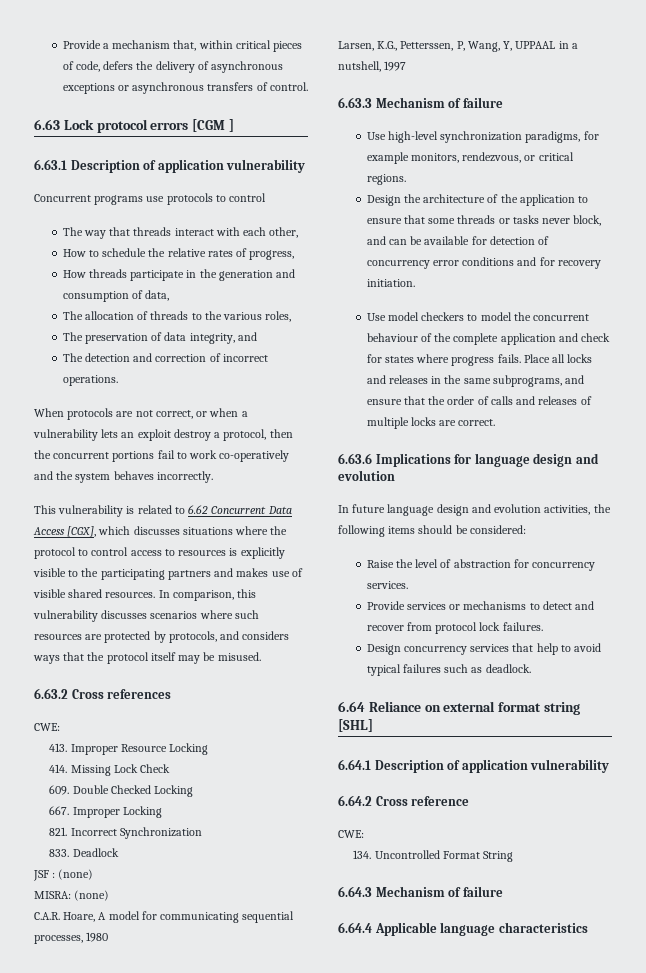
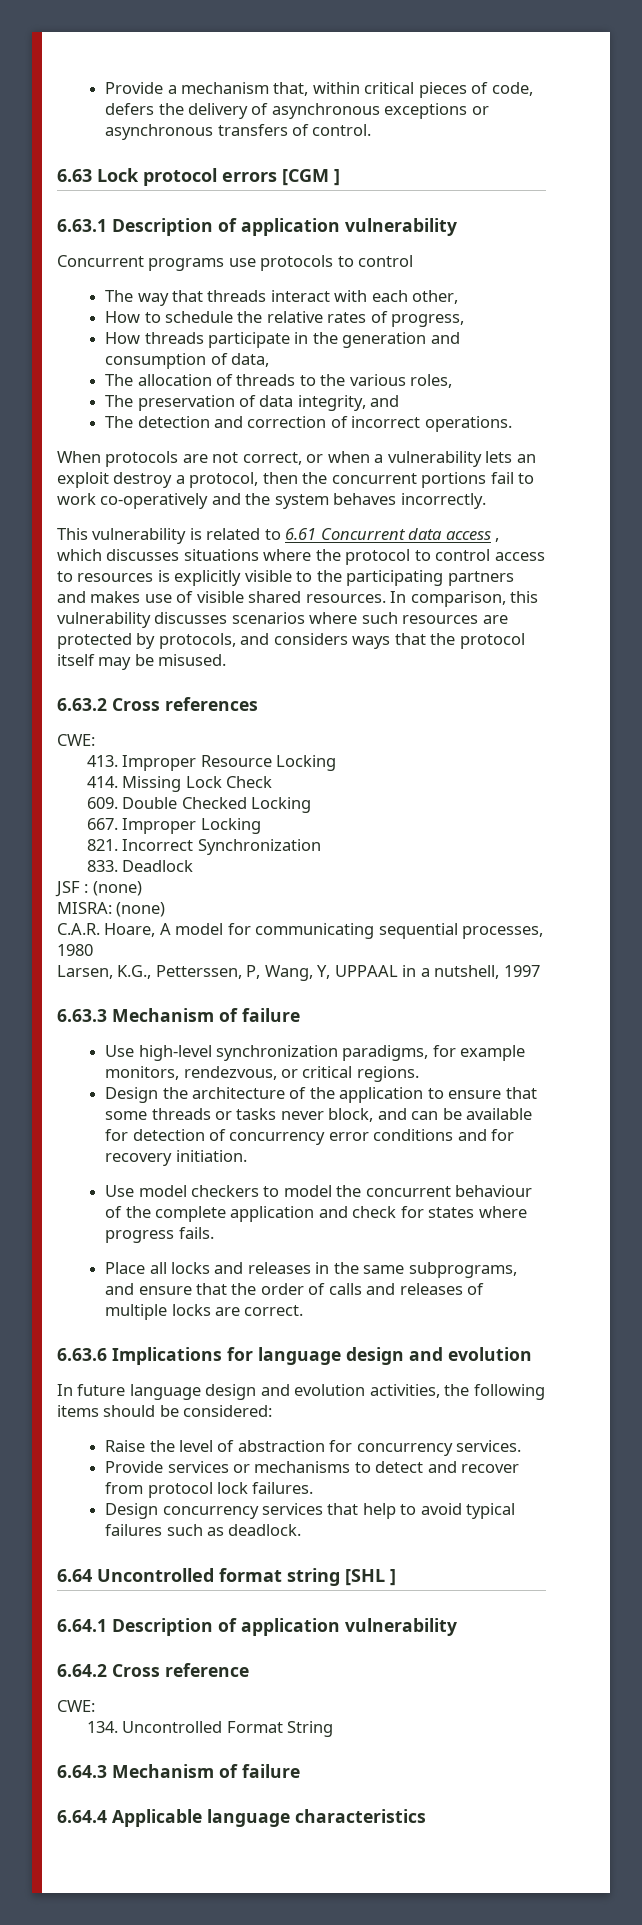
- This vulnerability is related to 6.62 Concurrent Data Access [CGX], which discusses situations where the protocol to control access to resources is explicitly visible to the participating partners and makes use of visible shared resources.
+ This vulnerability is related to 6.61 Concurrent data access , which discusses situations where the protocol to control access to resources is explicitly visible to the participating partners and makes use of visible shared resources.
- Use model checkers to model the concurrent behaviour of the complete application and check for states where progress fails. Place all locks and releases in the same subprograms, and ensure that the order of calls and releases of multiple locks are correct.
+ Use model checkers to model the concurrent behaviour of the complete application and check for states where progress fails.
+ Place all locks and releases in the same subprograms, and ensure that the order of calls and releases of multiple locks are correct.
- 6.64 Reliance on external format string [SHL]
+ 6.64 Uncontrolled format string [SHL ]

